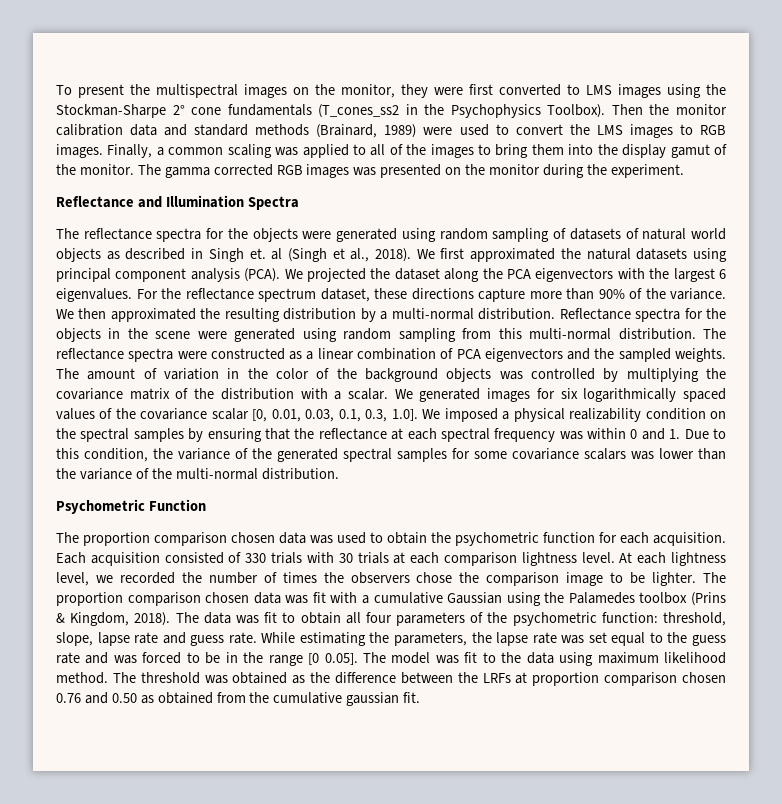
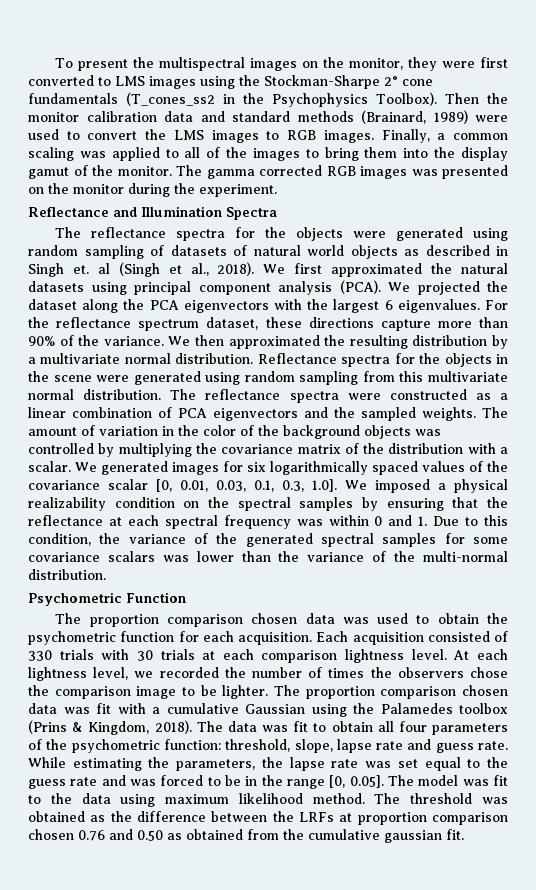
- We then approximated the resulting distribution by a multi-normal distribution.
+ We then approximated the resulting distribution by a multivariate normal distribution.
- Reflectance spectra for the objects in the scene were generated using random sampling from this multi-normal distribution.
+ Reflectance spectra for the objects in the scene were generated using random sampling from this multivariate normal distribution.
- While estimating the parameters, the lapse rate was set equal to the guess rate and was forced to be in the range [0 0.05]. The model was fit to the data using maximum likelihood method.
+ While estimating the parameters, the lapse rate was set equal to the guess rate and was forced to be in the range [0, 0.05]. The model was fit to the data using maximum likelihood method.

